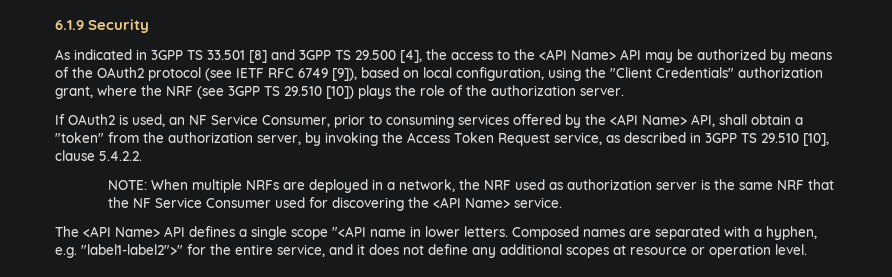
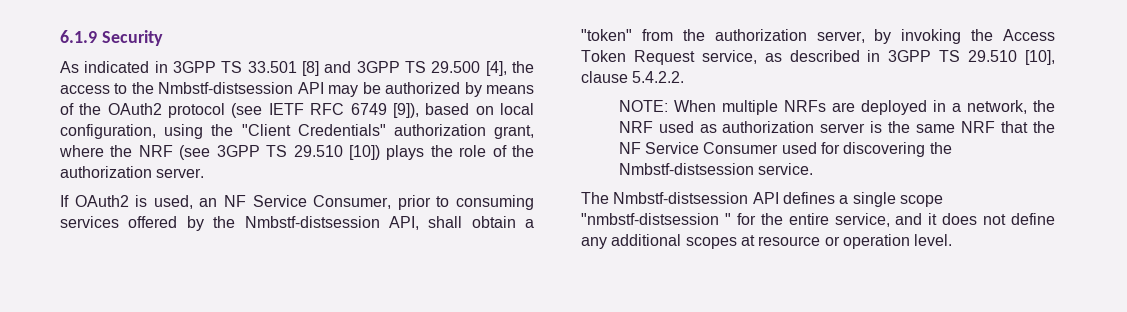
- As indicated in 3GPP TS 33.501 [8] and 3GPP TS 29.500 [4], the access to the <API Name> API may be authorized by means of the OAuth2 protocol (see IETF RFC 6749 [9]), based on local configuration, using the "Client Credentials" authorization grant, where the NRF (see 3GPP TS 29.510 [10]) plays the role of the authorization server.
+ As indicated in 3GPP TS 33.501 [8] and 3GPP TS 29.500 [4], the access to the Nmbstf-distsession API may be authorized by means of the OAuth2 protocol (see IETF RFC 6749 [9]), based on local configuration, using the "Client Credentials" authorization grant, where the NRF (see 3GPP TS 29.510 [10]) plays the role of the authorization server.
- If OAuth2 is used, an NF Service Consumer, prior to consuming services offered by the <API Name> API, shall obtain a "token" from the authorization server, by invoking the Access Token Request service, as described in 3GPP TS 29.510 [10], clause 5.4.2.2.
+ If OAuth2 is used, an NF Service Consumer, prior to consuming services offered by the Nmbstf-distsession API, shall obtain a "token" from the authorization server, by invoking the Access Token Request service, as described in 3GPP TS 29.510 [10], clause 5.4.2.2.
- NOTE: When multiple NRFs are deployed in a network, the NRF used as authorization server is the same NRF that the NF Service Consumer used for discovering the <API Name> service.
+ NOTE: When multiple NRFs are deployed in a network, the NRF used as authorization server is the same NRF that the NF Service Consumer used for discovering the Nmbstf-distsession service.
- The <API Name> API defines a single scope "<API name in lower letters. Composed names are separated with a hyphen, e.g. "label1-label2">" for the entire service, and it does not define any additional scopes at resource or operation level.
+ The Nmbstf-distsession API defines a single scope "nmbstf-distsession " for the entire service, and it does not define any additional scopes at resource or operation level.

